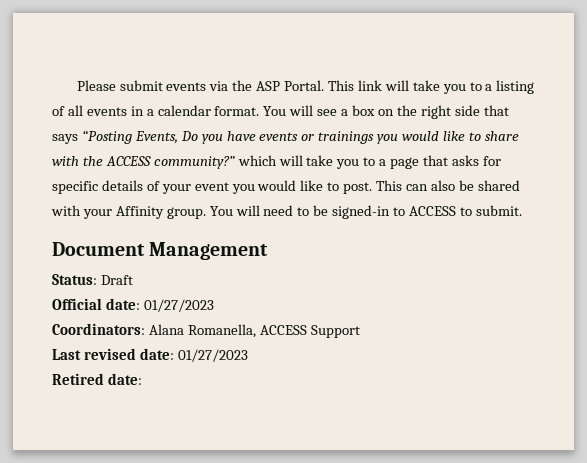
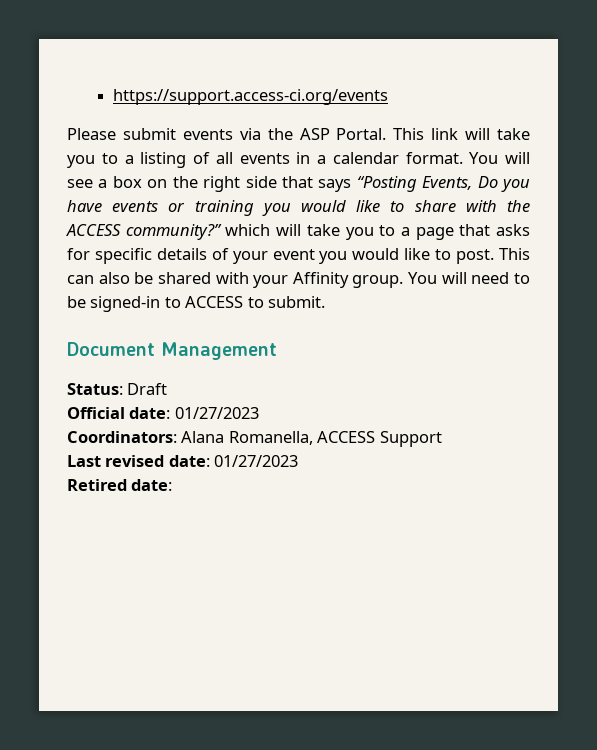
+ https://support.access-ci.org/events
- You will see a box on the right side that says “Posting Events, Do you have events or trainings you would like to share with the ACCESS community?” which will take you to a page that asks for specific details of your event you would like to post.
+ You will see a box on the right side that says “Posting Events, Do you have events or training you would like to share with the ACCESS community?” which will take you to a page that asks for specific details of your event you would like to post.

